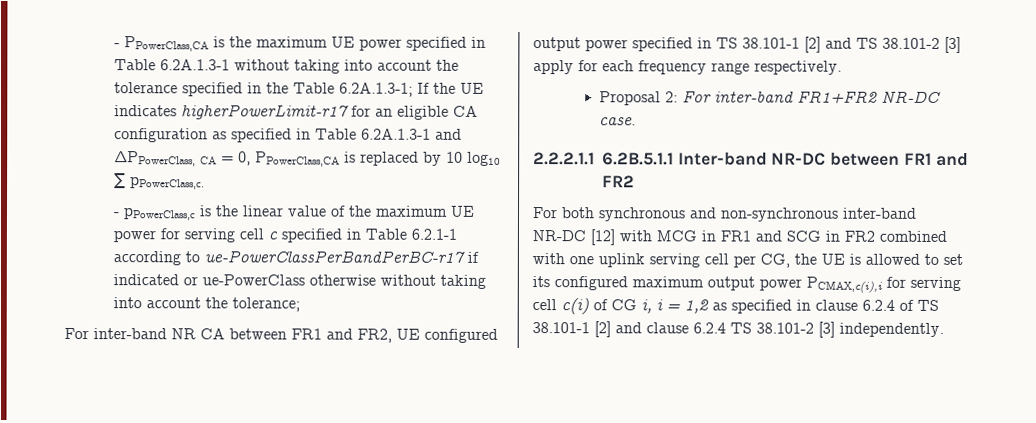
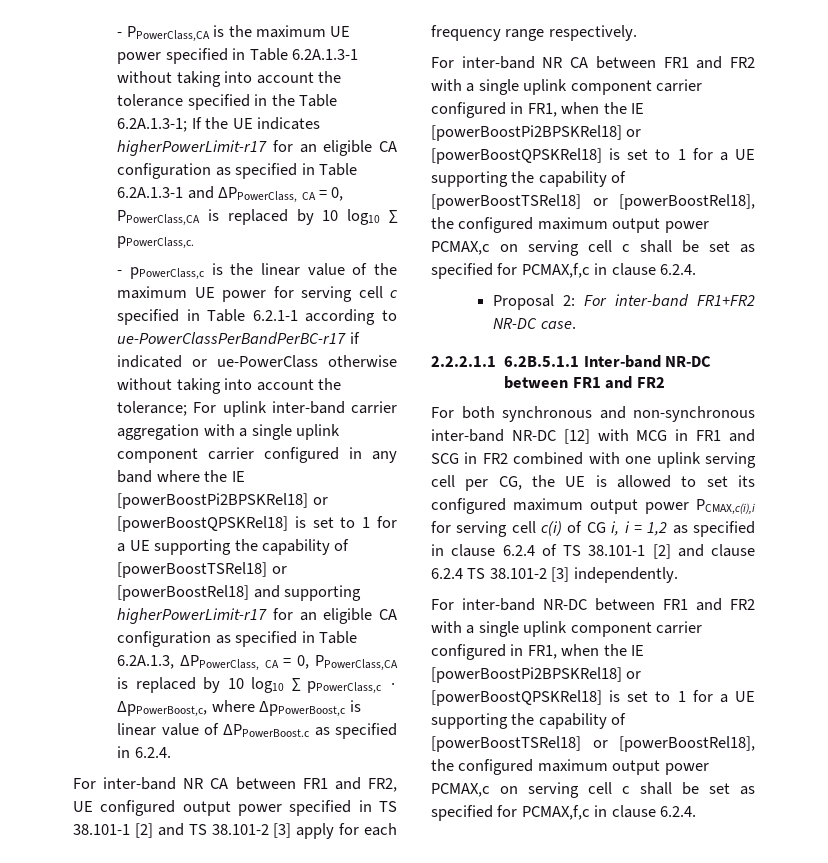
- - pPowerClass,c is the linear value of the maximum UE power for serving cell c specified in Table 6.2.1-1 according to ue-PowerClassPerBandPerBC-r17 if indicated or ue-PowerClass otherwise without taking into account the tolerance;
+ - pPowerClass,c is the linear value of the maximum UE power for serving cell c specified in Table 6.2.1-1 according to ue-PowerClassPerBandPerBC-r17 if indicated or ue-PowerClass otherwise without taking into account the tolerance; For uplink inter-band carrier aggregation with a single uplink component carrier configured in any band where the IE [powerBoostPi2BPSKRel18] or [powerBoostQPSKRel18] is set to 1 for a UE supporting the capability of [powerBoostTSRel18] or [powerBoostRel18] and supporting higherPowerLimit-r17 for an eligible CA configuration as specified in Table 6.2A.1.3, ΔPPowerClass, CA = 0, PPowerClass,CA is replaced by 10 log10 ∑ pPowerClass,c ∙ ∆pPowerBoost,c, where ∆pPowerBoost,c is linear value of ΔPPowerBoost.c as specified in 6.2.4.
+ For inter-band NR CA between FR1 and FR2 with a single uplink component carrier configured in FR1, when the IE [powerBoostPi2BPSKRel18] or [powerBoostQPSKRel18] is set to 1 for a UE supporting the capability of [powerBoostTSRel18] or [powerBoostRel18], the configured maximum output power PCMAX,c on serving cell c shall be set as specified for PCMAX,f,c in clause 6.2.4.
+ For inter-band NR-DC between FR1 and FR2 with a single uplink component carrier configured in FR1, when the IE [powerBoostPi2BPSKRel18] or [powerBoostQPSKRel18] is set to 1 for a UE supporting the capability of [powerBoostTSRel18] or [powerBoostRel18], the configured maximum output power PCMAX,c on serving cell c shall be set as specified for PCMAX,f,c in clause 6.2.4.

